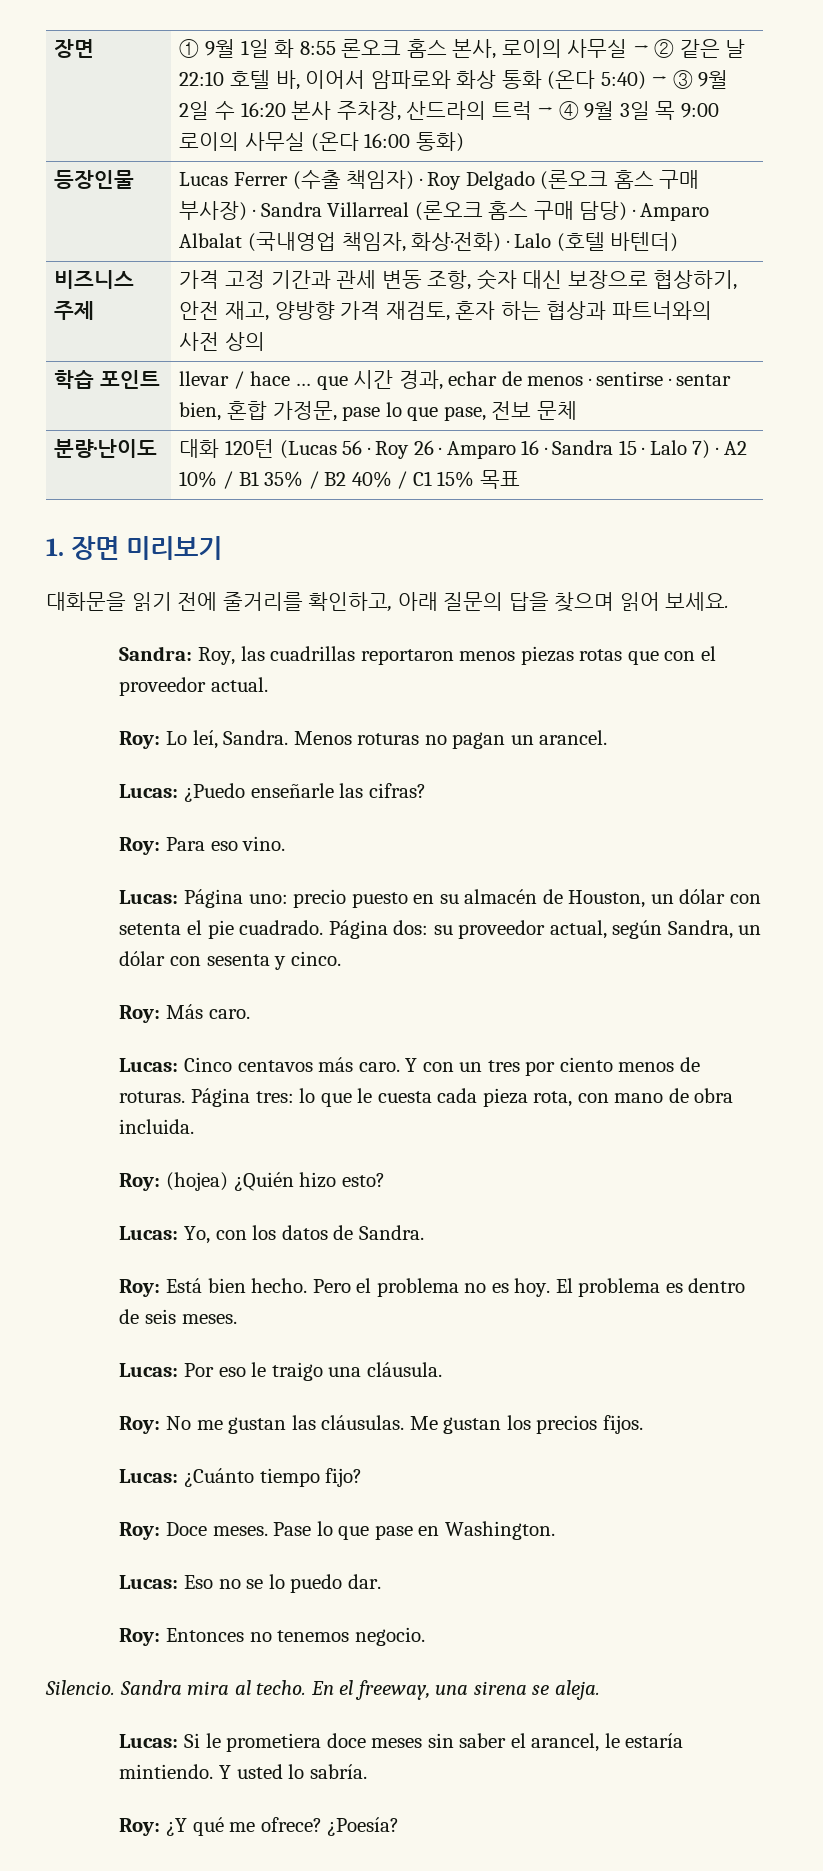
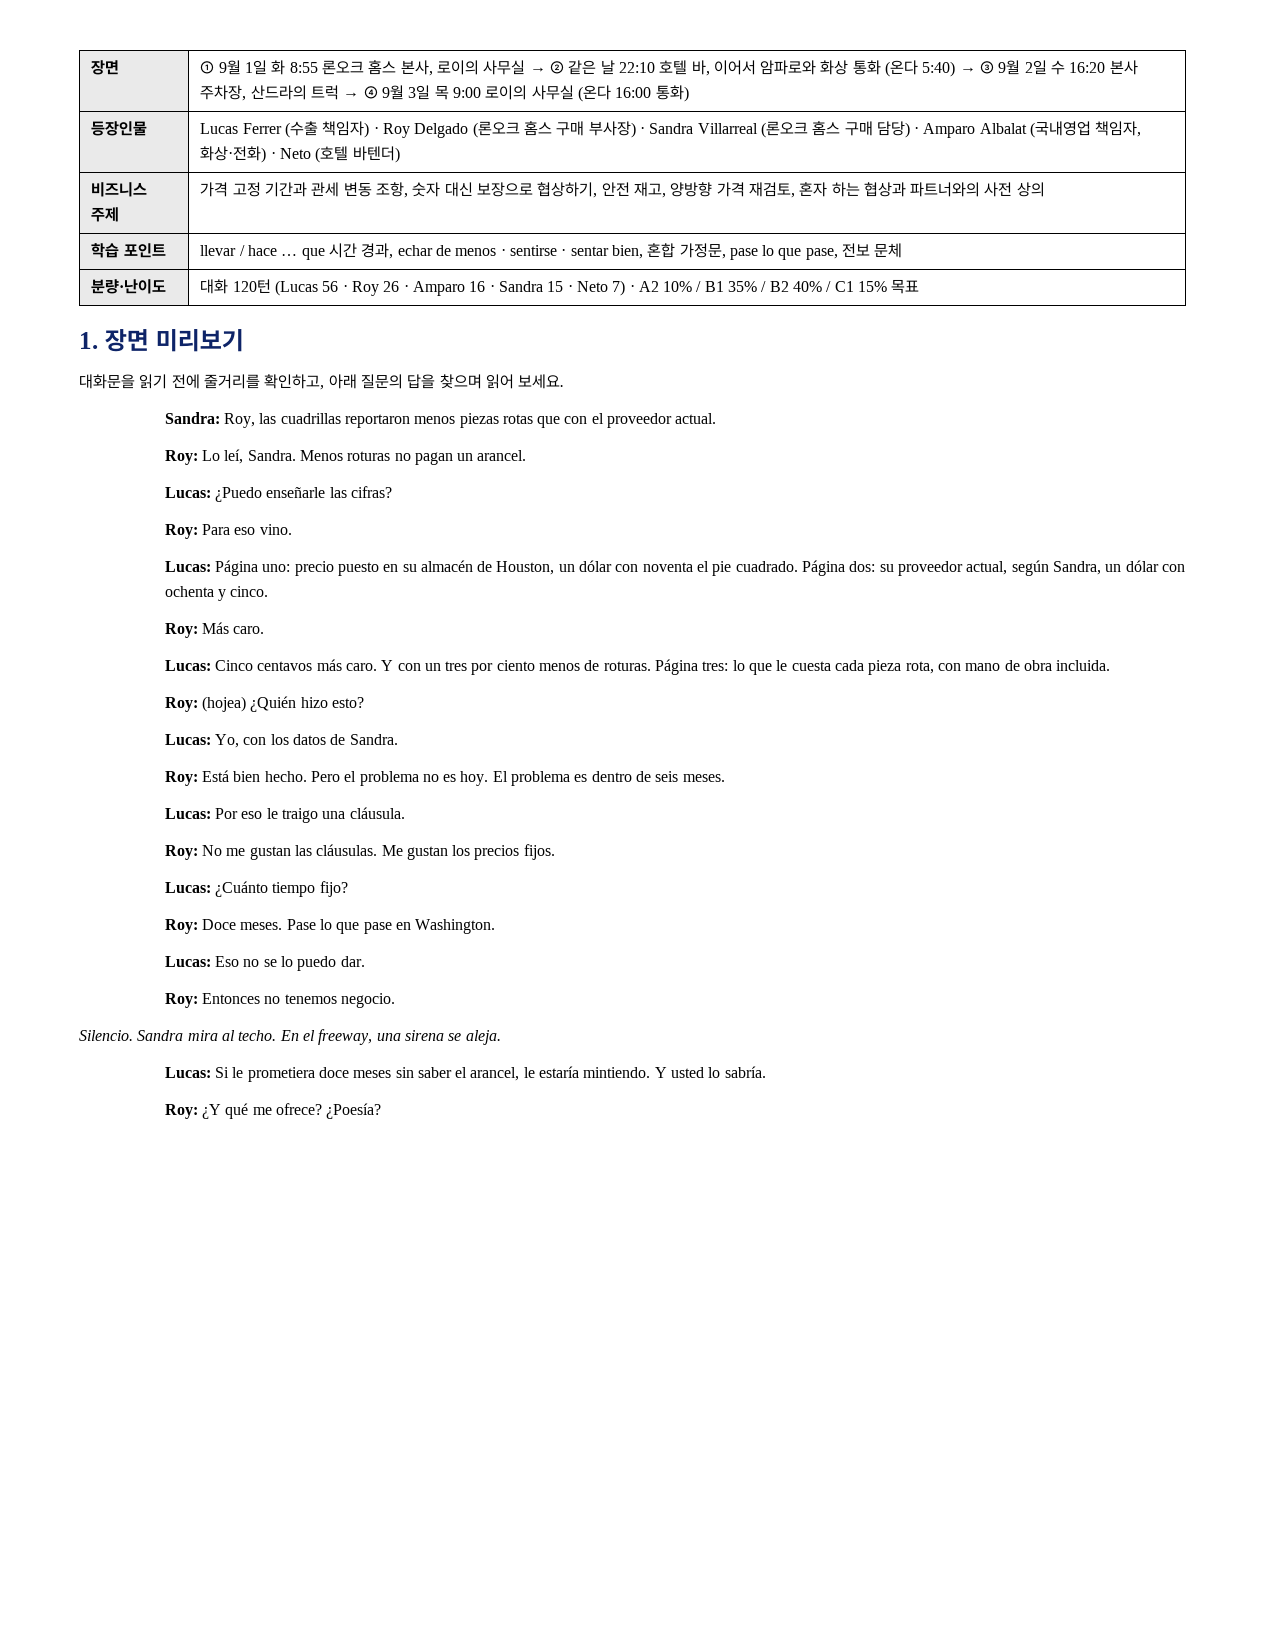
- 등장인물 | Lucas Ferrer (수출 책임자) · Roy Delgado (론오크 홈스 구매 부사장) · Sandra Villarreal (론오크 홈스 구매 담당) · Amparo Albalat (국내영업 책임자, 화상·전화) · Lalo (호텔 바텐더)
+ 등장인물 | Lucas Ferrer (수출 책임자) · Roy Delgado (론오크 홈스 구매 부사장) · Sandra Villarreal (론오크 홈스 구매 담당) · Amparo Albalat (국내영업 책임자, 화상·전화) · Neto (호텔 바텐더)
- 분량·난이도 | 대화 120턴 (Lucas 56 · Roy 26 · Amparo 16 · Sandra 15 · Lalo 7) · A2 10% / B1 35% / B2 40% / C1 15% 목표
+ 분량·난이도 | 대화 120턴 (Lucas 56 · Roy 26 · Amparo 16 · Sandra 15 · Neto 7) · A2 10% / B1 35% / B2 40% / C1 15% 목표
- Lucas: Página uno: precio puesto en su almacén de Houston, un dólar con setenta el pie cuadrado.
+ Lucas: Página uno: precio puesto en su almacén de Houston, un dólar con noventa el pie cuadrado.
- Página dos: su proveedor actual, según Sandra, un dólar con sesenta y cinco.
+ Página dos: su proveedor actual, según Sandra, un dólar con ochenta y cinco.

